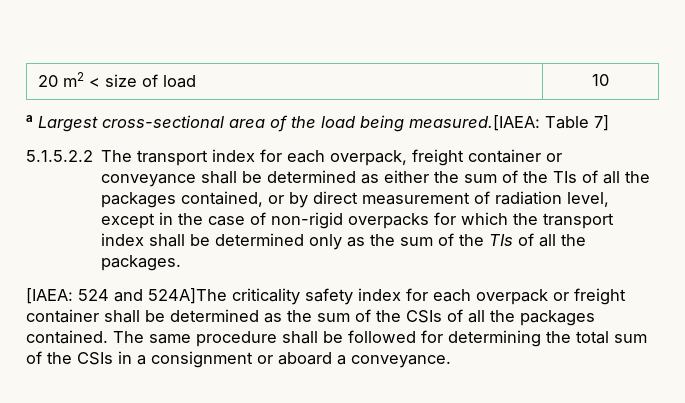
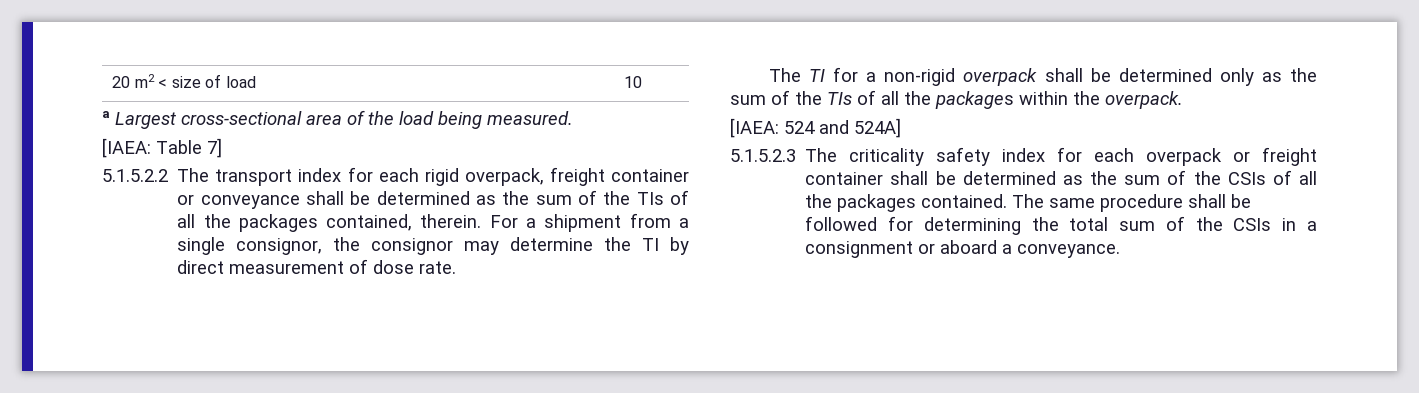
- a Largest cross-sectional area of the load being measured.[IAEA: Table 7]
+ a Largest cross-sectional area of the load being measured.
+ [IAEA: Table 7]
- 5.1.5.2.2 The transport index for each overpack, freight container or conveyance shall be determined as either the sum of the TIs of all the packages contained, or by direct measurement of radiation level, except in the case of non-rigid overpacks for which the transport index shall be determined only as the sum of the TIs of all the packages.
+ 5.1.5.2.2 The transport index for each rigid overpack, freight container or conveyance shall be determined as the sum of the TIs of all the packages contained, therein. For a shipment from a single consignor, the consignor may determine the TI by direct measurement of dose rate.
+ The TI for a non-rigid overpack shall be determined only as the sum of the TIs of all the packages within the overpack.
- [IAEA: 524 and 524A]The criticality safety index for each overpack or freight container shall be determined as the sum of the CSIs of all the packages contained.
+ [IAEA: 524 and 524A]
+ 5.1.5.2.3 The criticality safety index for each overpack or freight container shall be determined as the sum of the CSIs of all the packages contained.

